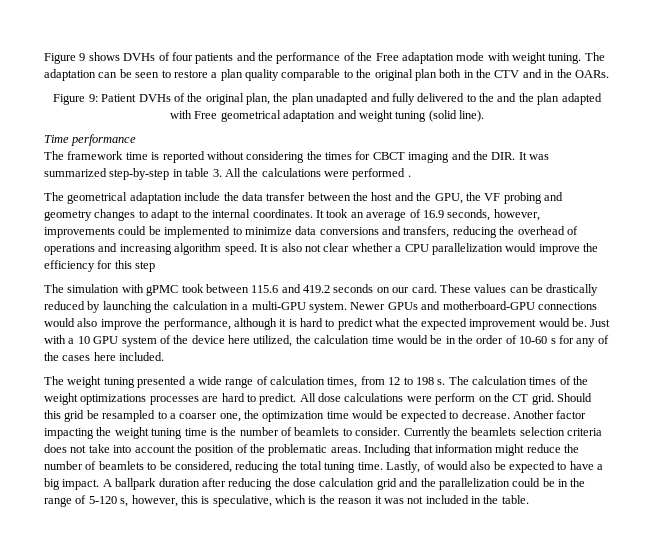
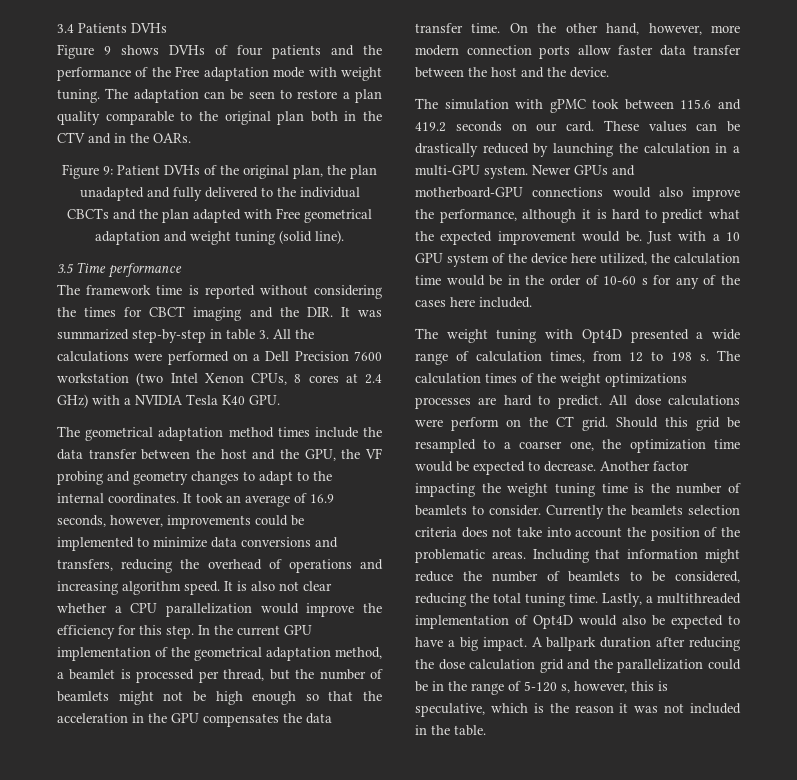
+ 3.4 Patients DVHs
- Figure 9: Patient DVHs of the original plan, the plan unadapted and fully delivered to the and the plan adapted with Free geometrical adaptation and weight tuning (solid line).
+ Figure 9: Patient DVHs of the original plan, the plan unadapted and fully delivered to the individual CBCTs and the plan adapted with Free geometrical adaptation and weight tuning (solid line).
- Time performance
+ 3.5 Time performance
- The framework time is reported without considering the times for CBCT imaging and the DIR. It was summarized step-by-step in table 3. All the calculations were performed .
+ The framework time is reported without considering the times for CBCT imaging and the DIR. It was summarized step-by-step in table 3. All the calculations were performed on a Dell Precision 7600 workstation (two Intel Xenon CPUs, 8 cores at 2.4 GHz) with a NVIDIA Tesla K40 GPU.
- The geometrical adaptation include the data transfer between the host and the GPU, the VF probing and geometry changes to adapt to the internal coordinates.
+ The geometrical adaptation method times include the data transfer between the host and the GPU, the VF probing and geometry changes to adapt to the internal coordinates.
- It is also not clear whether a CPU parallelization would improve the efficiency for this step
+ It is also not clear whether a CPU parallelization would improve the efficiency for this step. In the current GPU implementation of the geometrical adaptation method, a beamlet is processed per thread, but the number of beamlets might not be high enough so that the acceleration in the GPU compensates the data transfer time. On the other hand, however, more modern connection ports allow faster data transfer between the host and the device.
- The weight tuning presented a wide range of calculation times, from 12 to 198 s.
+ The weight tuning with Opt4D presented a wide range of calculation times, from 12 to 198 s.
- Lastly, of would also be expected to have a big impact.
+ Lastly, a multithreaded implementation of Opt4D would also be expected to have a big impact.

